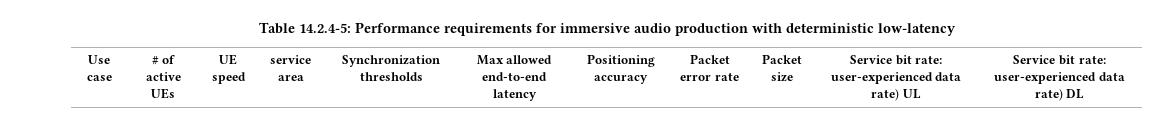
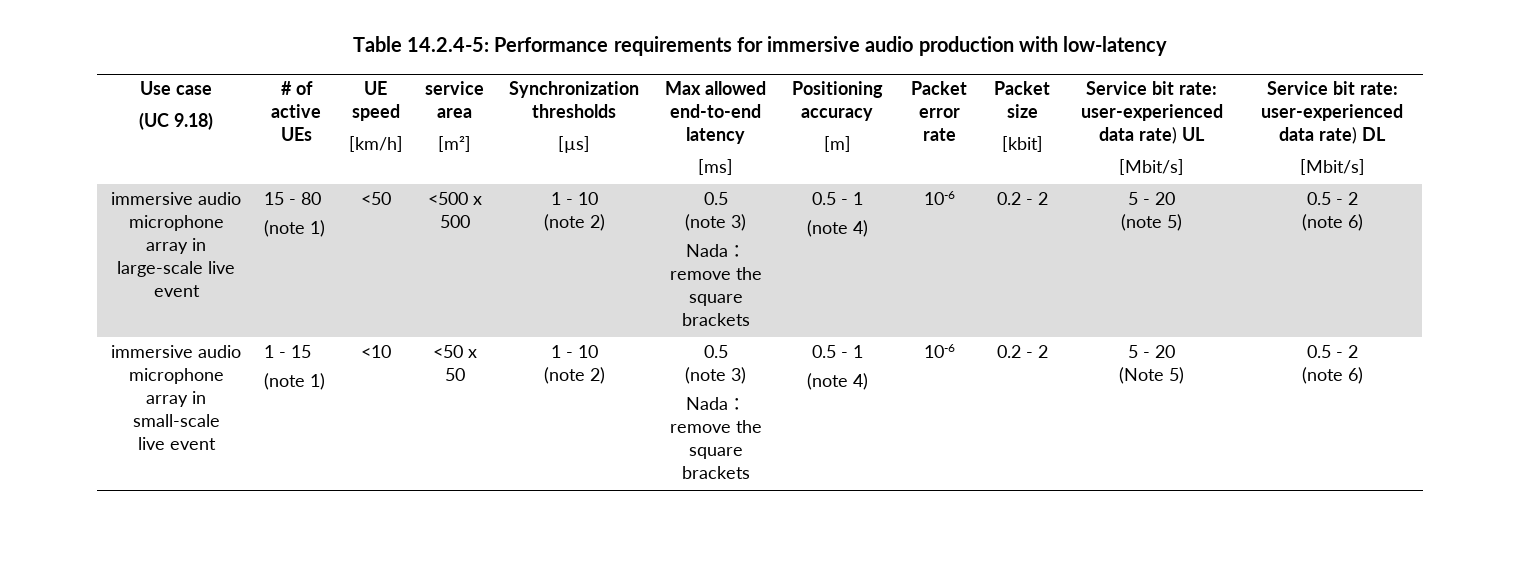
- Table 14.2.4-5: Performance requirements for immersive audio production with deterministic low-latency
+ Table 14.2.4-5: Performance requirements for immersive audio production with low-latency
+ (UC 9.18)
+ [km/h]
+ [m²]
+ [µs]
+ [ms]
+ [m]
+ [kbit]
  Service bit rate: user-experienced data rate) UL
+ [Mbit/s]
  Service bit rate: user-experienced data rate) DL
+ [Mbit/s]
+ immersive audio microphone array in large-scale live event | 15 - 80
+ (note 1) | <50 | <500 x 500 | 1 - 10
+ (note 2) | 0.5
+ (note 3)
+ Nada：remove the square brackets | 0.5 - 1
+ (note 4) | 10-6 | 0.2 - 2 | 5 - 20
+ (note 5) | 0.5 - 2
+ (note 6)
+ immersive audio microphone array in small-scale
+ live event | 1 - 15
+ (note 1) | <10 | <50 x 50 | 1 - 10
+ (note 2) | 0.5
+ (note 3)
+ Nada：remove the square brackets | 0.5 - 1
+ (note 4) | 10-6 | 0.2 - 2 | 5 - 20
+ (Note 5) | 0.5 - 2
+ (note 6)

